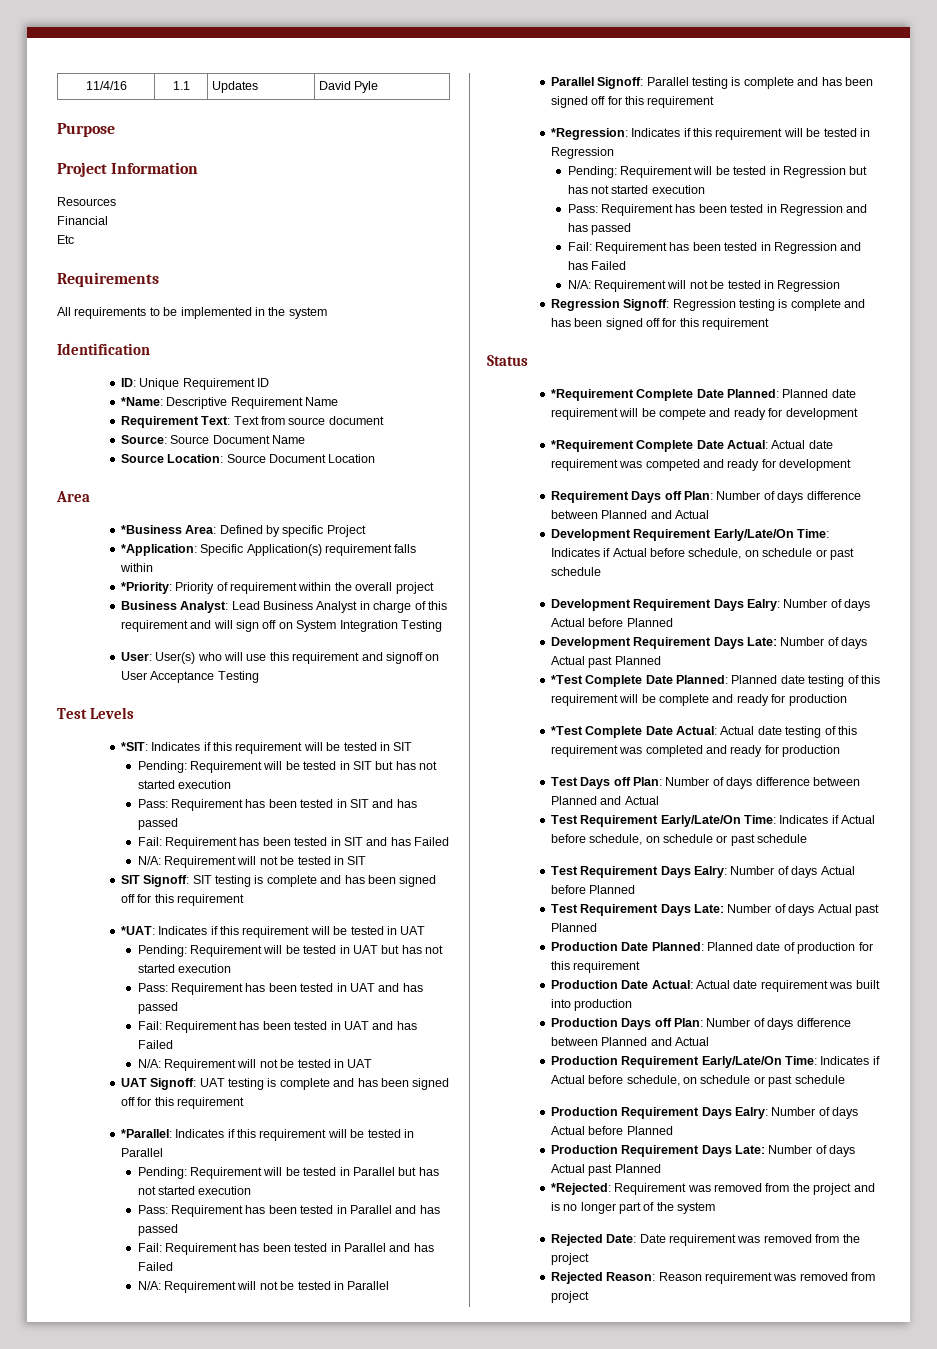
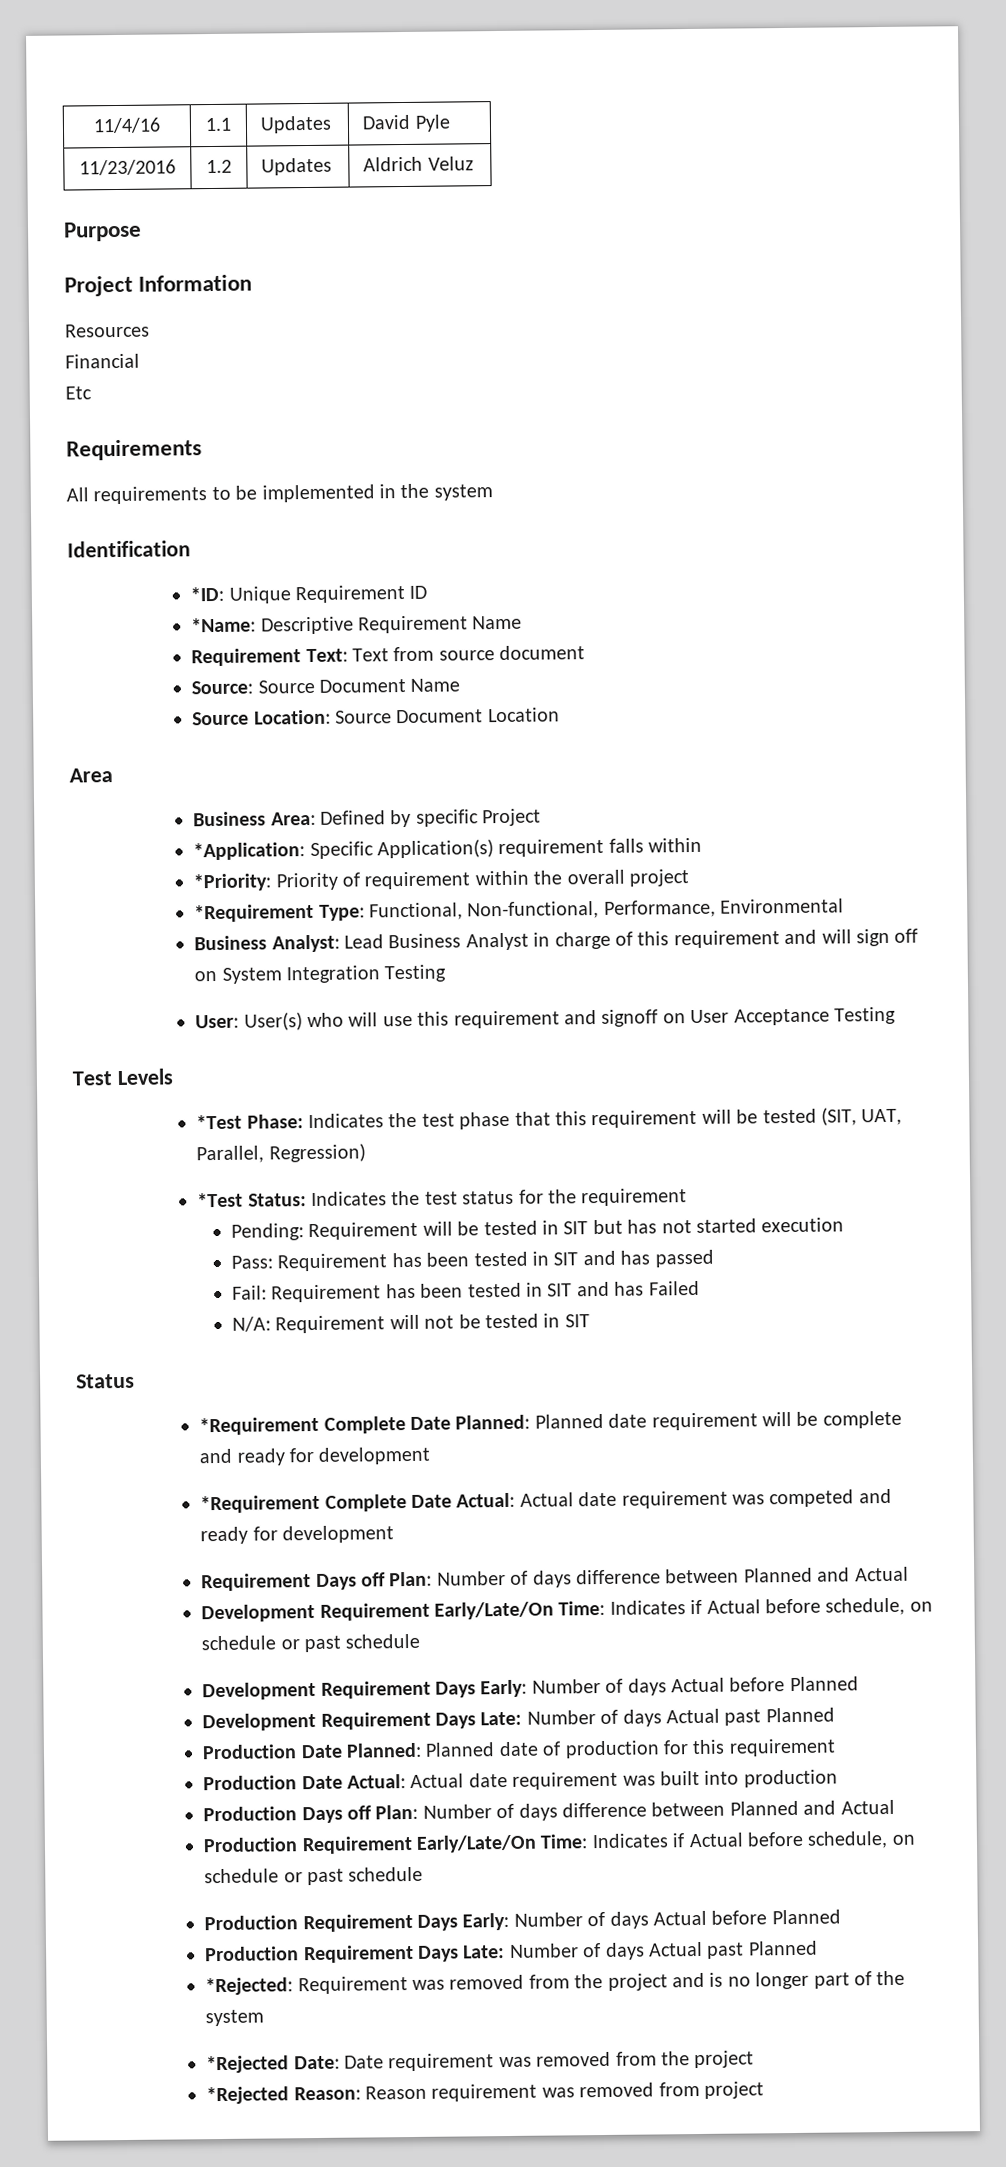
+ 11/23/2016 | 1.2 | Updates | Aldrich Veluz
- ID: Unique Requirement ID
+ *ID: Unique Requirement ID
- *Business Area: Defined by specific Project
+ Business Area: Defined by specific Project
+ *Requirement Type: Functional, Non-functional, Performance, Environmental
- *SIT: Indicates if this requirement will be tested in SIT
+ *Test Phase: Indicates the test phase that this requirement will be tested (SIT, UAT, Parallel, Regression)
+ *Test Status: Indicates the test status for the requirement
- SIT Signoff: SIT testing is complete and has been signed off for this requirement
- *UAT: Indicates if this requirement will be tested in UAT
- Pending: Requirement will be tested in UAT but has not started execution
- Pass: Requirement has been tested in UAT and has passed
- Fail: Requirement has been tested in UAT and has Failed
- N/A: Requirement will not be tested in UAT
- UAT Signoff: UAT testing is complete and has been signed off for this requirement
- *Parallel: Indicates if this requirement will be tested in Parallel
- Pending: Requirement will be tested in Parallel but has not started execution
- Pass: Requirement has been tested in Parallel and has passed
- Fail: Requirement has been tested in Parallel and has Failed
- N/A: Requirement will not be tested in Parallel
- Parallel Signoff: Parallel testing is complete and has been signed off for this requirement
- *Regression: Indicates if this requirement will be tested in Regression
- Pending: Requirement will be tested in Regression but has not started execution
- Pass: Requirement has been tested in Regression and has passed
- Fail: Requirement has been tested in Regression and has Failed
- N/A: Requirement will not be tested in Regression
- Regression Signoff: Regression testing is complete and has been signed off for this requirement
- *Requirement Complete Date Planned: Planned date requirement will be compete and ready for development
+ *Requirement Complete Date Planned: Planned date requirement will be complete and ready for development
- Development Requirement Days Ealry: Number of days Actual before Planned
+ Development Requirement Days Early: Number of days Actual before Planned
- *Test Complete Date Planned: Planned date testing of this requirement will be complete and ready for production
- *Test Complete Date Actual: Actual date testing of this requirement was completed and ready for production
- Test Days off Plan: Number of days difference between Planned and Actual
- Test Requirement Early/Late/On Time: Indicates if Actual before schedule, on schedule or past schedule
- Test Requirement Days Ealry: Number of days Actual before Planned
- Test Requirement Days Late: Number of days Actual past Planned
- Production Requirement Days Ealry: Number of days Actual before Planned
+ Production Requirement Days Early: Number of days Actual before Planned
- Rejected Date: Date requirement was removed from the project
+ *Rejected Date: Date requirement was removed from the project
- Rejected Reason: Reason requirement was removed from project
+ *Rejected Reason: Reason requirement was removed from project

